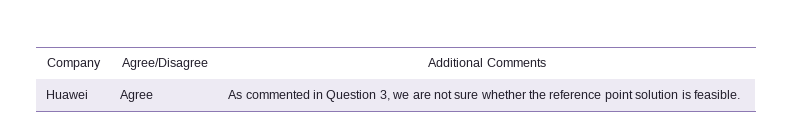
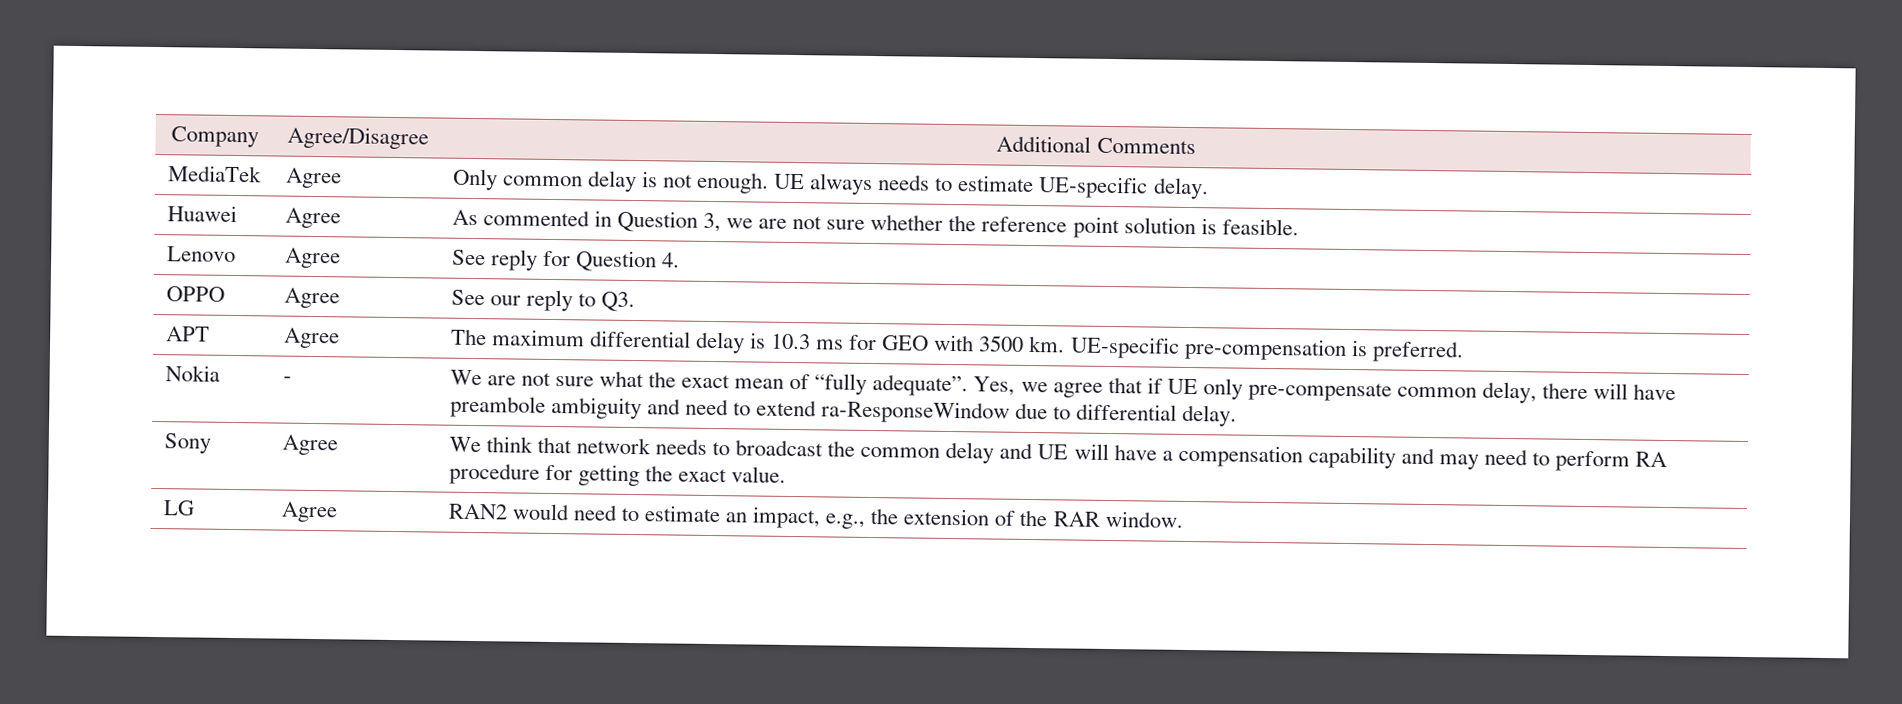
+ MediaTek | Agree | Only common delay is not enough. UE always needs to estimate UE-specific delay.
+ Lenovo | Agree | See reply for Question 4.
+ OPPO | Agree | See our reply to Q3.
+ APT | Agree | The maximum differential delay is 10.3 ms for GEO with 3500 km. UE-specific pre-compensation is preferred.
+ Nokia | - | We are not sure what the exact mean of “fully adequate”. Yes, we agree that if UE only pre-compensate common delay, there will have preambole ambiguity and need to extend ra-ResponseWindow due to differential delay.
+ Sony | Agree | We think that network needs to broadcast the common delay and UE will have a compensation capability and may need to perform RA procedure for getting the exact value.
+ LG | Agree | RAN2 would need to estimate an impact, e.g., the extension of the RAR window.

